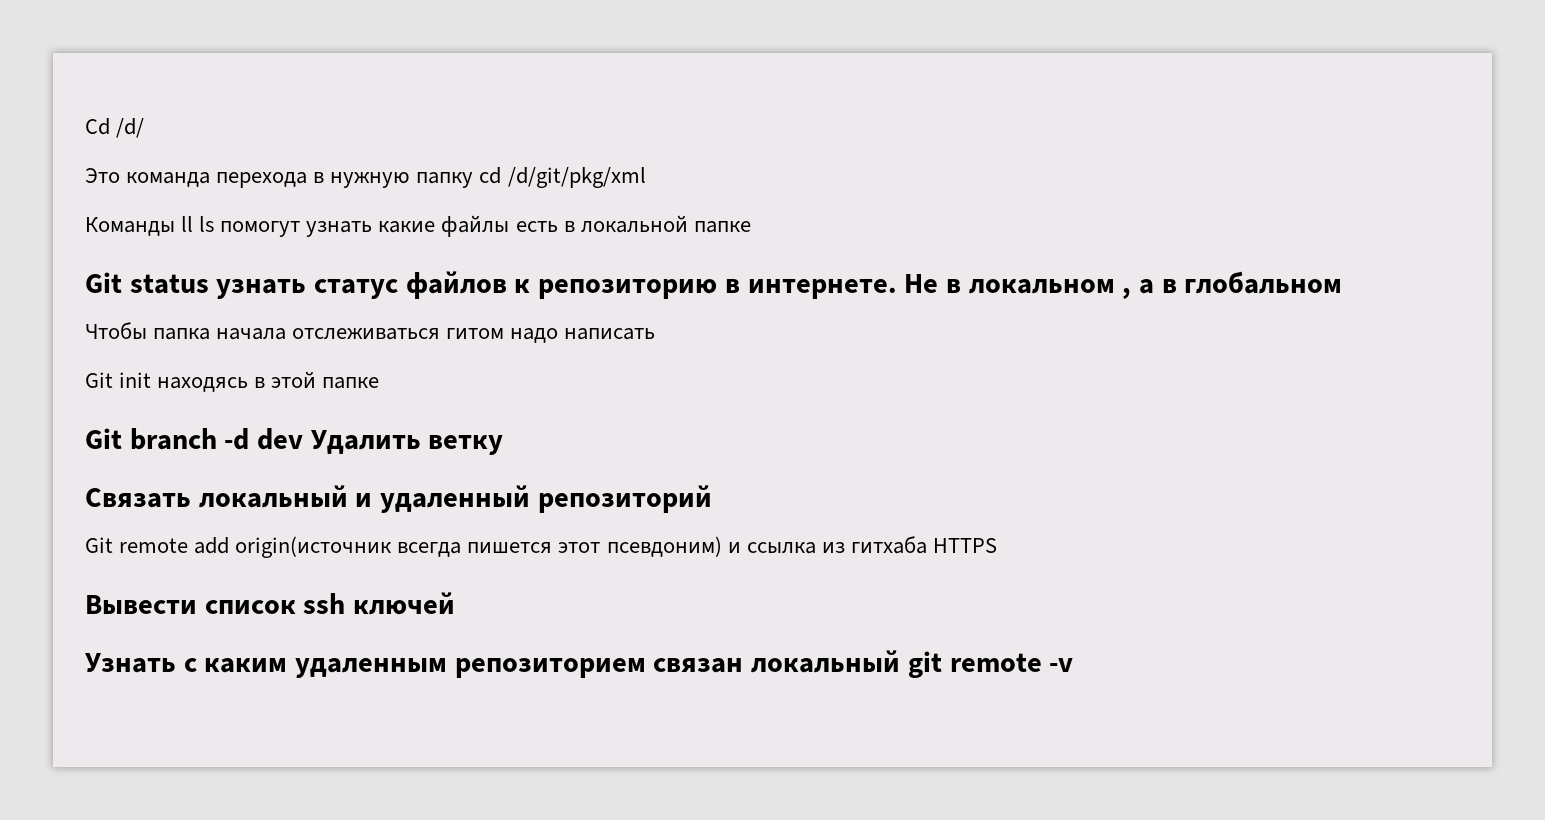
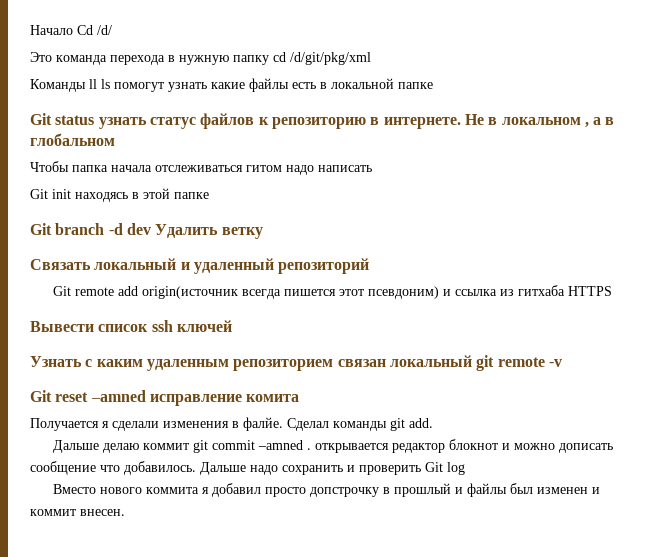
- Cd /d/
+ Начало Cd /d/
+ Git reset –amned исправление комита
+ Получается я сделали изменения в фалйе. Сделал команды git add.
+ Дальше делаю коммит git commit –amned . открывается редактор блокнот и можно дописать сообщение что добавилось. Дальше надо сохранить и проверить Git log
+ Вместо нового коммита я добавил просто допстрочку в прошлый и файлы был изменен и коммит внесен.

